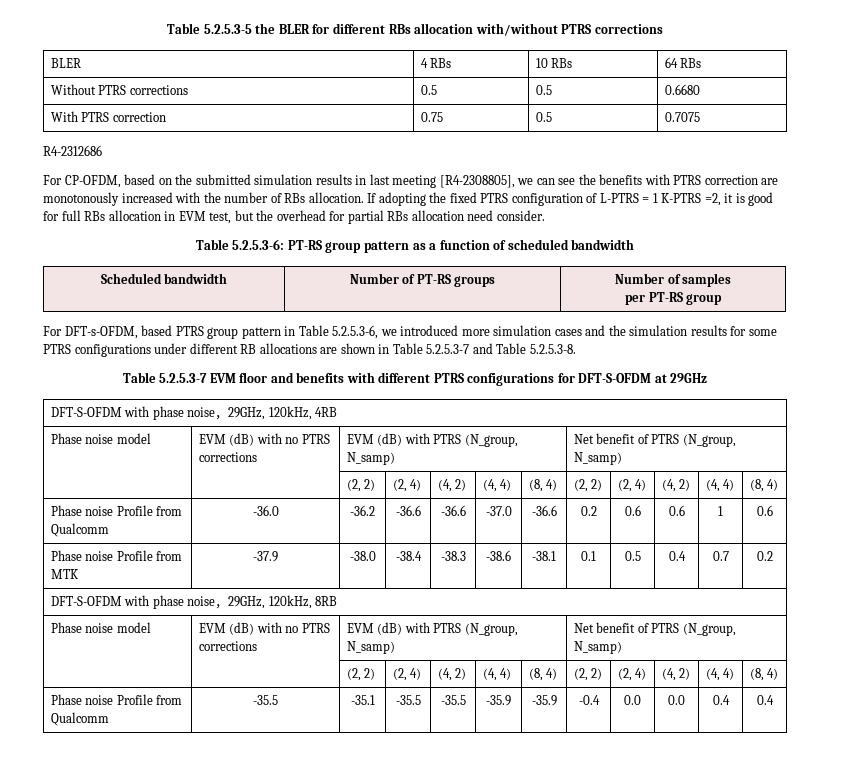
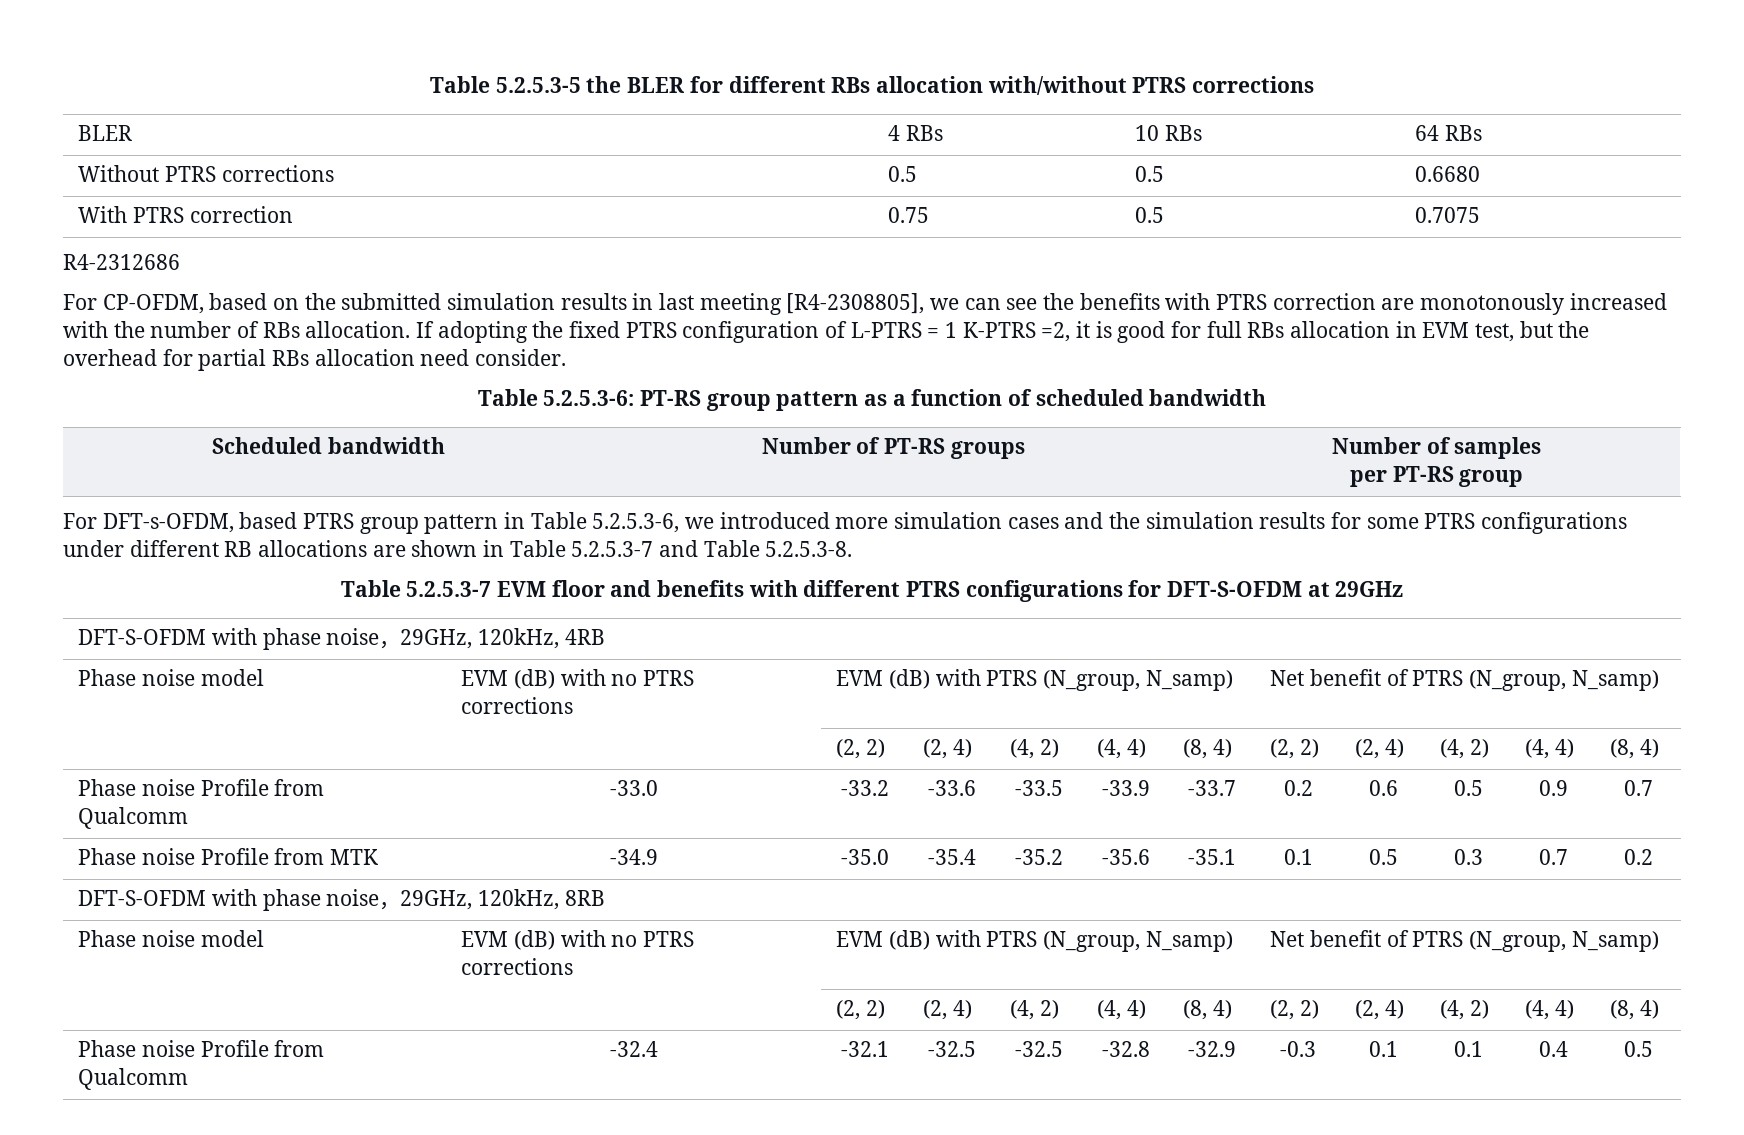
- Phase noise Profile from Qualcomm | -36.0 | -36.2 | -36.6 | -36.6 | -37.0 | -36.6 | 0.2 | 0.6 | 0.6 | 1 | 0.6
+ Phase noise Profile from Qualcomm | -33.0 | -33.2 | -33.6 | -33.5 | -33.9 | -33.7 | 0.2 | 0.6 | 0.5 | 0.9 | 0.7
- Phase noise Profile from MTK | -37.9 | -38.0 | -38.4 | -38.3 | -38.6 | -38.1 | 0.1 | 0.5 | 0.4 | 0.7 | 0.2
+ Phase noise Profile from MTK | -34.9 | -35.0 | -35.4 | -35.2 | -35.6 | -35.1 | 0.1 | 0.5 | 0.3 | 0.7 | 0.2
- Phase noise Profile from Qualcomm | -35.5 | -35.1 | -35.5 | -35.5 | -35.9 | -35.9 | -0.4 | 0.0 | 0.0 | 0.4 | 0.4
+ Phase noise Profile from Qualcomm | -32.4 | -32.1 | -32.5 | -32.5 | -32.8 | -32.9 | -0.3 | 0.1 | 0.1 | 0.4 | 0.5

